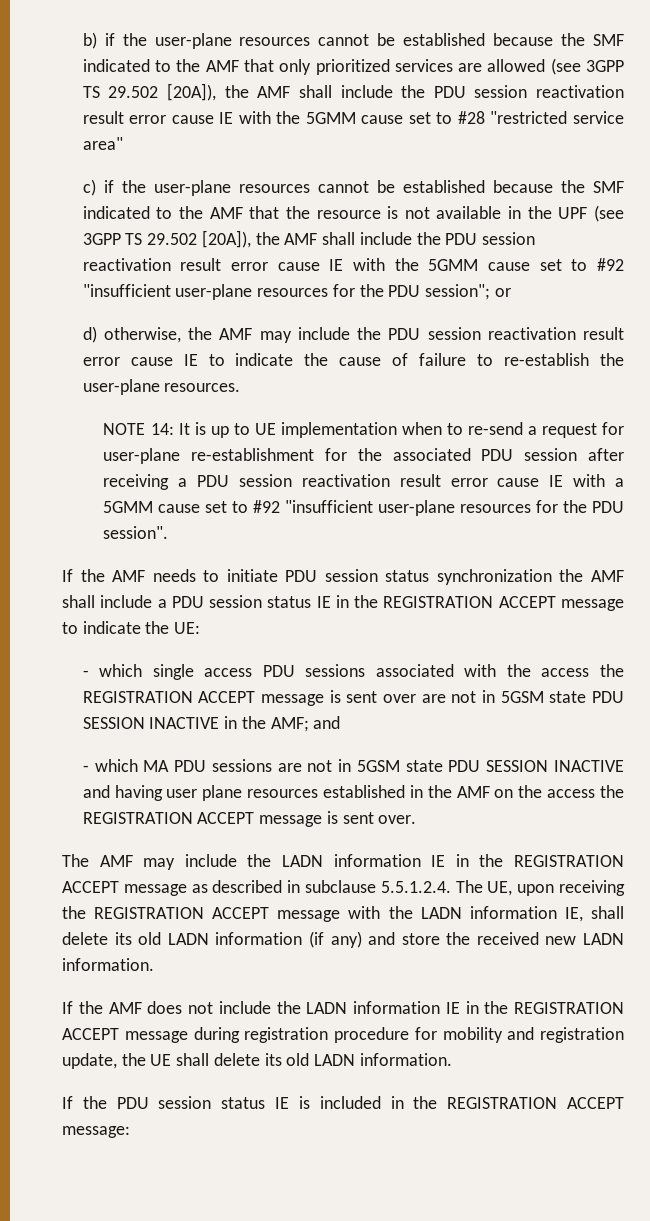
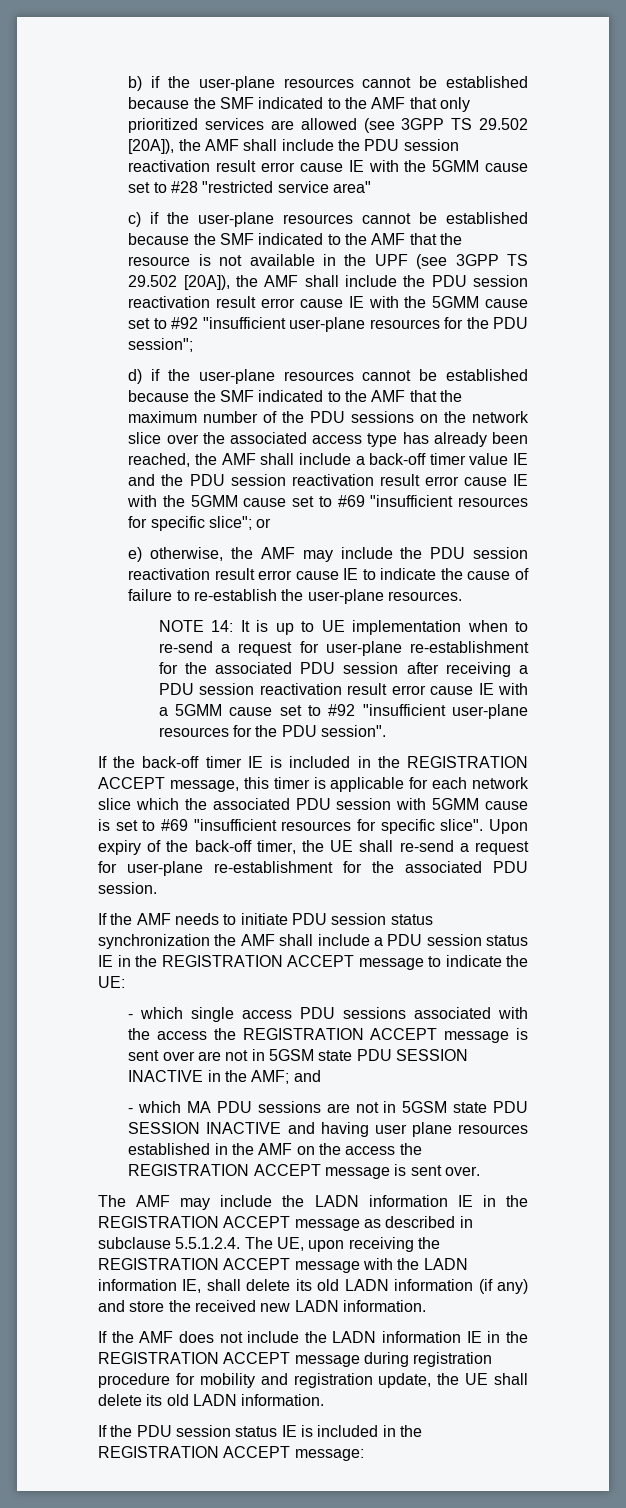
- c) if the user-plane resources cannot be established because the SMF indicated to the AMF that the resource is not available in the UPF (see 3GPP TS 29.502 [20A]), the AMF shall include the PDU session reactivation result error cause IE with the 5GMM cause set to #92 "insufficient user-plane resources for the PDU session"; or
+ c) if the user-plane resources cannot be established because the SMF indicated to the AMF that the resource is not available in the UPF (see 3GPP TS 29.502 [20A]), the AMF shall include the PDU session reactivation result error cause IE with the 5GMM cause set to #92 "insufficient user-plane resources for the PDU session";
+ d) if the user-plane resources cannot be established because the SMF indicated to the AMF that the maximum number of the PDU sessions on the network slice over the associated access type has already been reached, the AMF shall include a back-off timer value IE and the PDU session reactivation result error cause IE with the 5GMM cause set to #69 "insufficient resources for specific slice"; or
- d) otherwise, the AMF may include the PDU session reactivation result error cause IE to indicate the cause of failure to re-establish the user-plane resources.
+ e) otherwise, the AMF may include the PDU session reactivation result error cause IE to indicate the cause of failure to re-establish the user-plane resources.
+ If the back-off timer IE is included in the REGISTRATION ACCEPT message, this timer is applicable for each network slice which the associated PDU session with 5GMM cause is set to #69 "insufficient resources for specific slice". Upon expiry of the back-off timer, the UE shall re-send a request for user-plane re-establishment for the associated PDU session.

